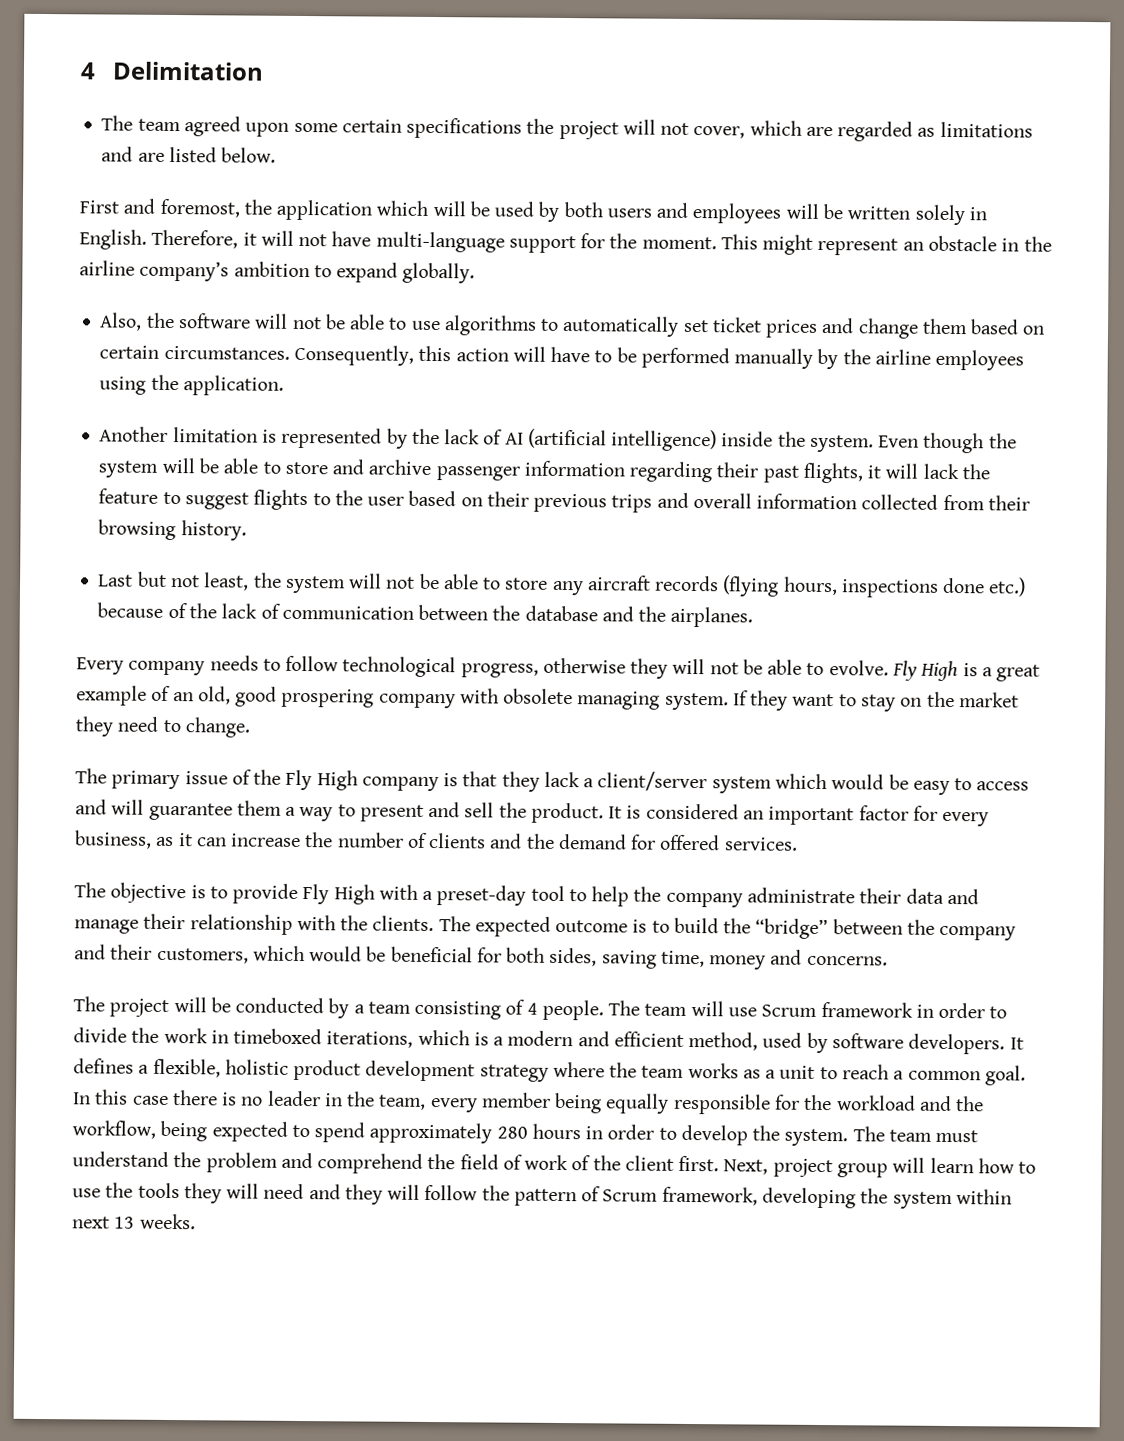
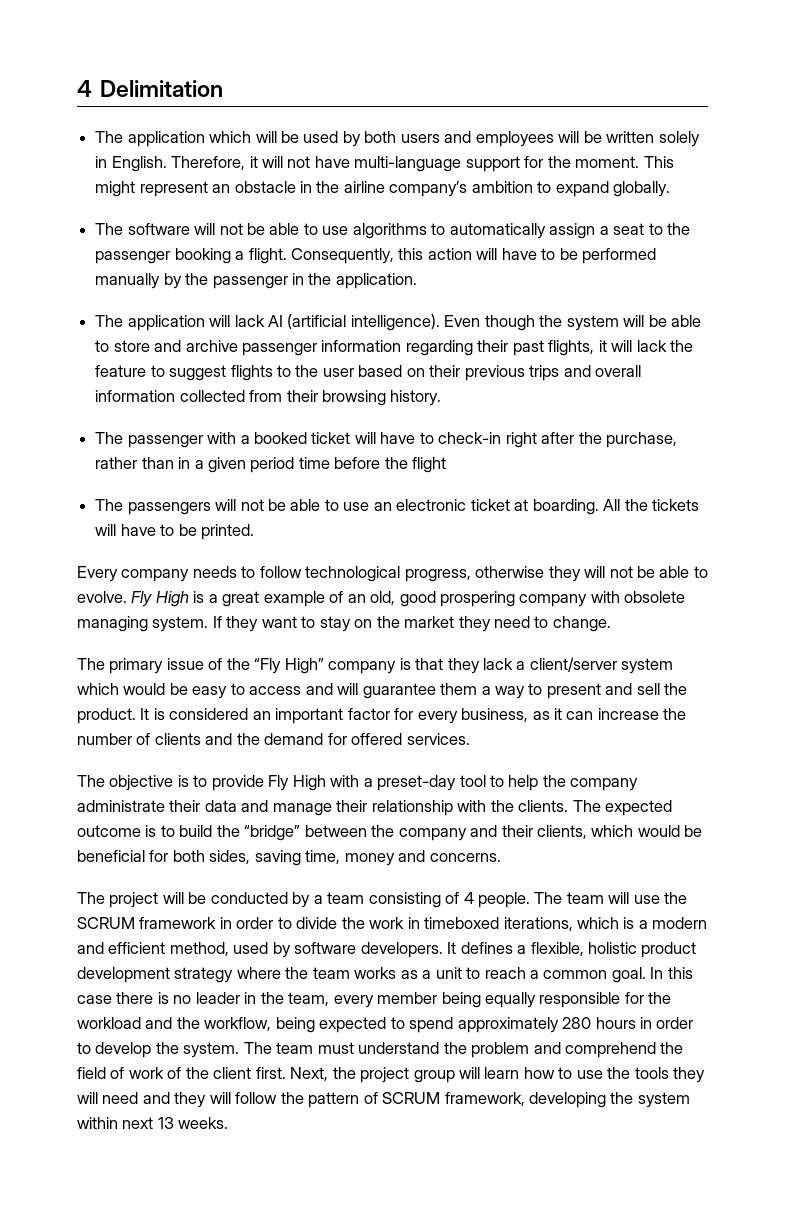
- The team agreed upon some certain specifications the project will not cover, which are regarded as limitations and are listed below.
- First and foremost, the application which will be used by both users and employees will be written solely in English.
+ The application which will be used by both users and employees will be written solely in English.
- Also, the software will not be able to use algorithms to automatically set ticket prices and change them based on certain circumstances.
+ The software will not be able to use algorithms to automatically assign a seat to the passenger booking a flight.
- Consequently, this action will have to be performed manually by the airline employees using the application.
+ Consequently, this action will have to be performed manually by the passenger in the application.
- Another limitation is represented by the lack of AI (artificial intelligence) inside the system.
+ The application will lack AI (artificial intelligence).
- Last but not least, the system will not be able to store any aircraft records (flying hours, inspections done etc.) because of the lack of communication between the database and the airplanes.
+ The passenger with a booked ticket will have to check-in right after the purchase, rather than in a given period time before the flight
+ The passengers will not be able to use an electronic ticket at boarding. All the tickets will have to be printed.
- The primary issue of the Fly High company is that they lack a client/server system which would be easy to access and will guarantee them a way to present and sell the product.
+ The primary issue of the “Fly High” company is that they lack a client/server system which would be easy to access and will guarantee them a way to present and sell the product.
- The expected outcome is to build the “bridge” between the company and their customers, which would be beneficial for both sides, saving time, money and concerns.
+ The expected outcome is to build the “bridge” between the company and their clients, which would be beneficial for both sides, saving time, money and concerns.
- The team will use Scrum framework in order to divide the work in timeboxed iterations, which is a modern and efficient method, used by software developers.
+ The team will use the SCRUM framework in order to divide the work in timeboxed iterations, which is a modern and efficient method, used by software developers.
- Next, project group will learn how to use the tools they will need and they will follow the pattern of Scrum framework, developing the system within next 13 weeks.
+ Next, the project group will learn how to use the tools they will need and they will follow the pattern of SCRUM framework, developing the system within next 13 weeks.

